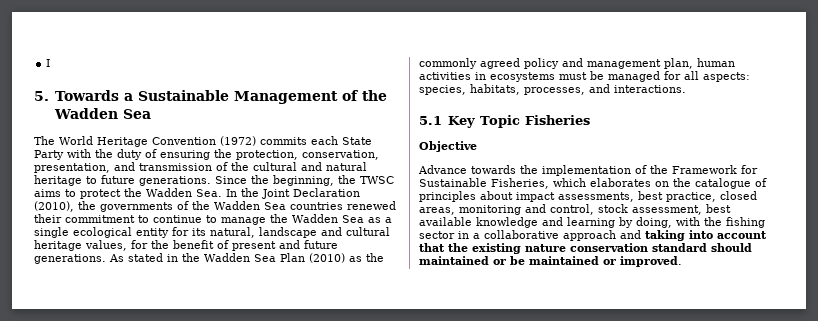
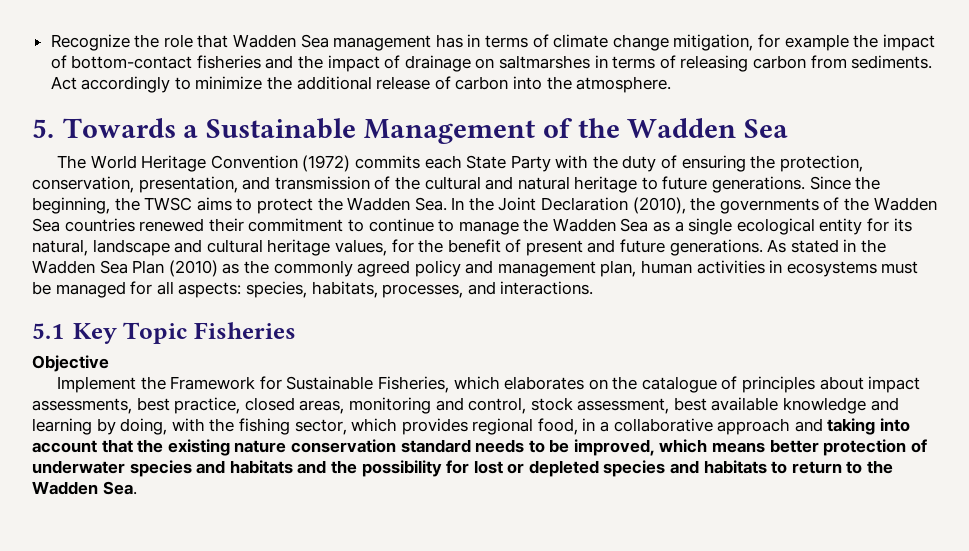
- I
+ Recognize the role that Wadden Sea management has in terms of climate change mitigation, for example the impact of bottom-contact fisheries and the impact of drainage on saltmarshes in terms of releasing carbon from sediments. Act accordingly to minimize the additional release of carbon into the atmosphere.
- Advance towards the implementation of the Framework for Sustainable Fisheries, which elaborates on the catalogue of principles about impact assessments, best practice, closed areas, monitoring and control, stock assessment, best available knowledge and learning by doing, with the fishing sector in a collaborative approach and taking into account that the existing nature conservation standard should maintained or be maintained or improved.
+ Implement the Framework for Sustainable Fisheries, which elaborates on the catalogue of principles about impact assessments, best practice, closed areas, monitoring and control, stock assessment, best available knowledge and learning by doing, with the fishing sector, which provides regional food, in a collaborative approach and taking into account that the existing nature conservation standard needs to be improved, which means better protection of underwater species and habitats and the possibility for lost or depleted species and habitats to return to the Wadden Sea.

